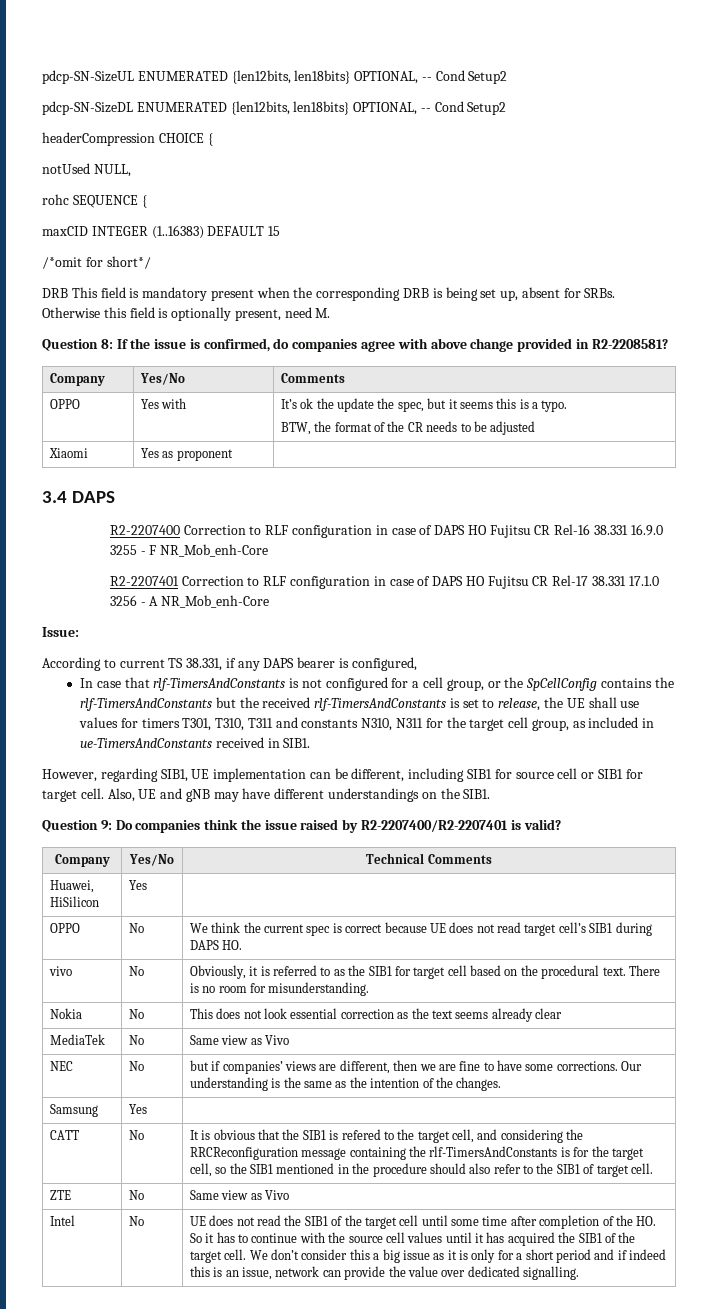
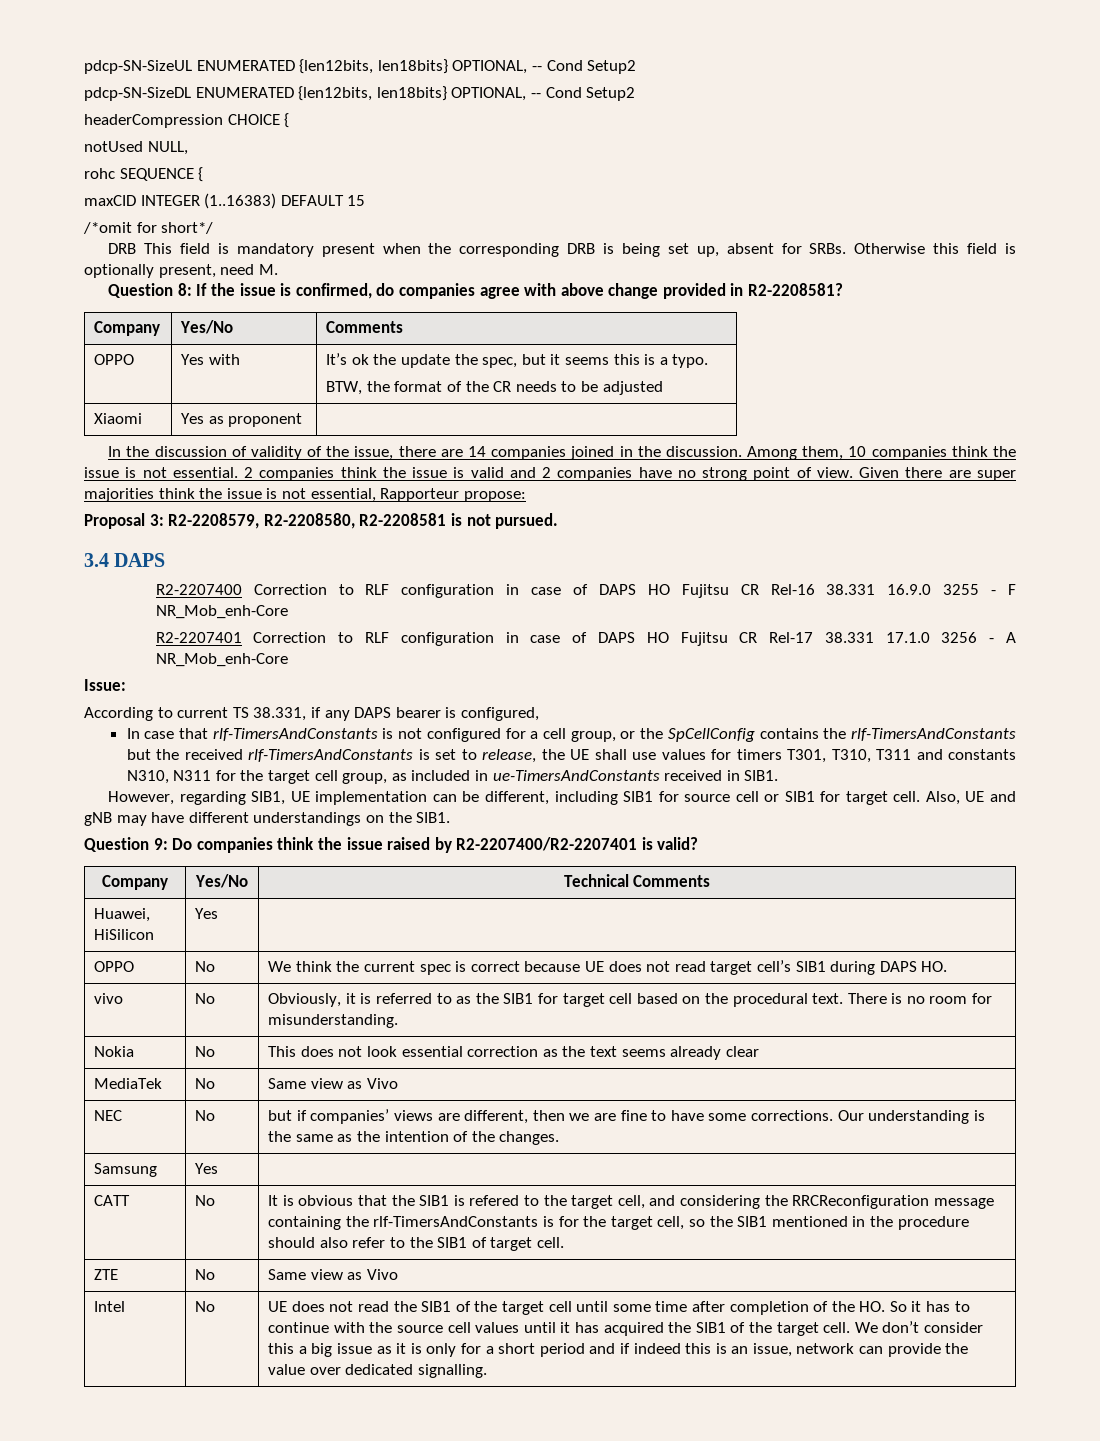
+ In the discussion of validity of the issue, there are 14 companies joined in the discussion. Among them, 10 companies think the issue is not essential. 2 companies think the issue is valid and 2 companies have no strong point of view. Given there are super majorities think the issue is not essential, Rapporteur propose:
+ Proposal 3: R2-2208579, R2-2208580, R2-2208581 is not pursued.

